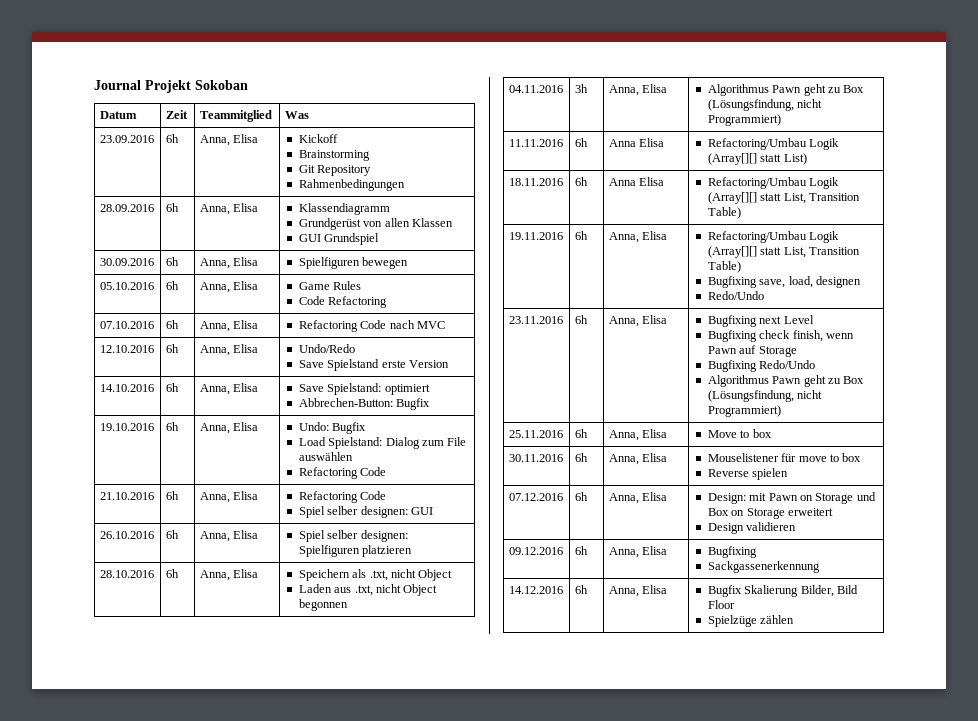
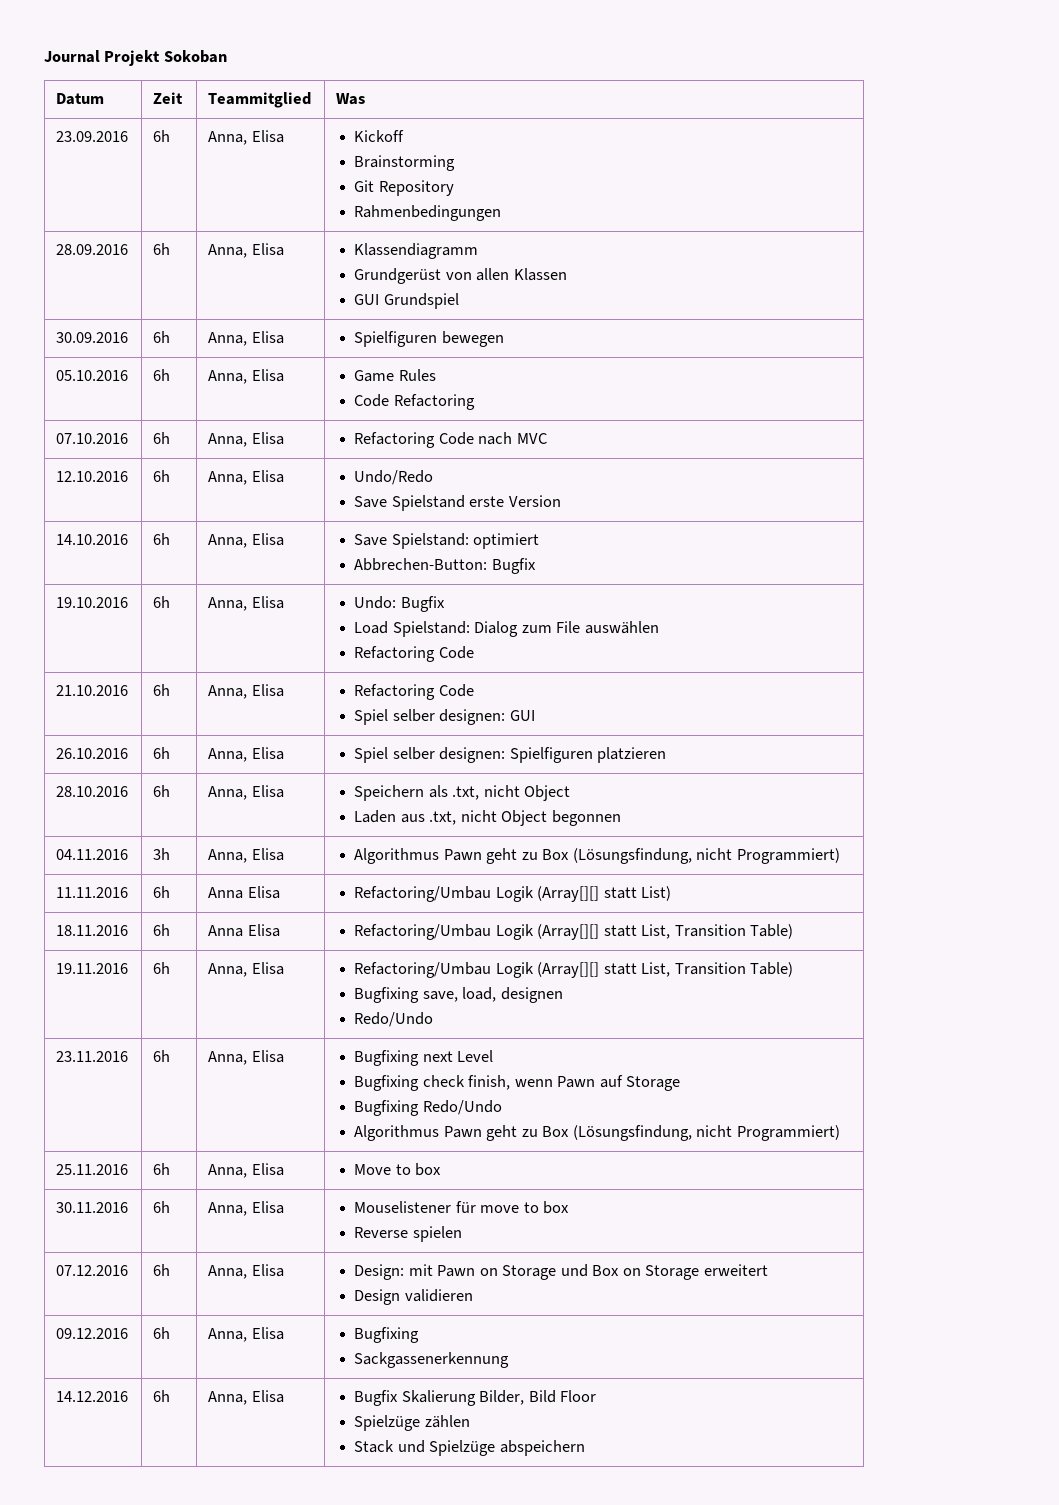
  14.12.2016 | 6h | Anna, Elisa | Bugfix Skalierung Bilder, Bild Floor
  Spielzüge zählen
+ Stack und Spielzüge abspeichern

